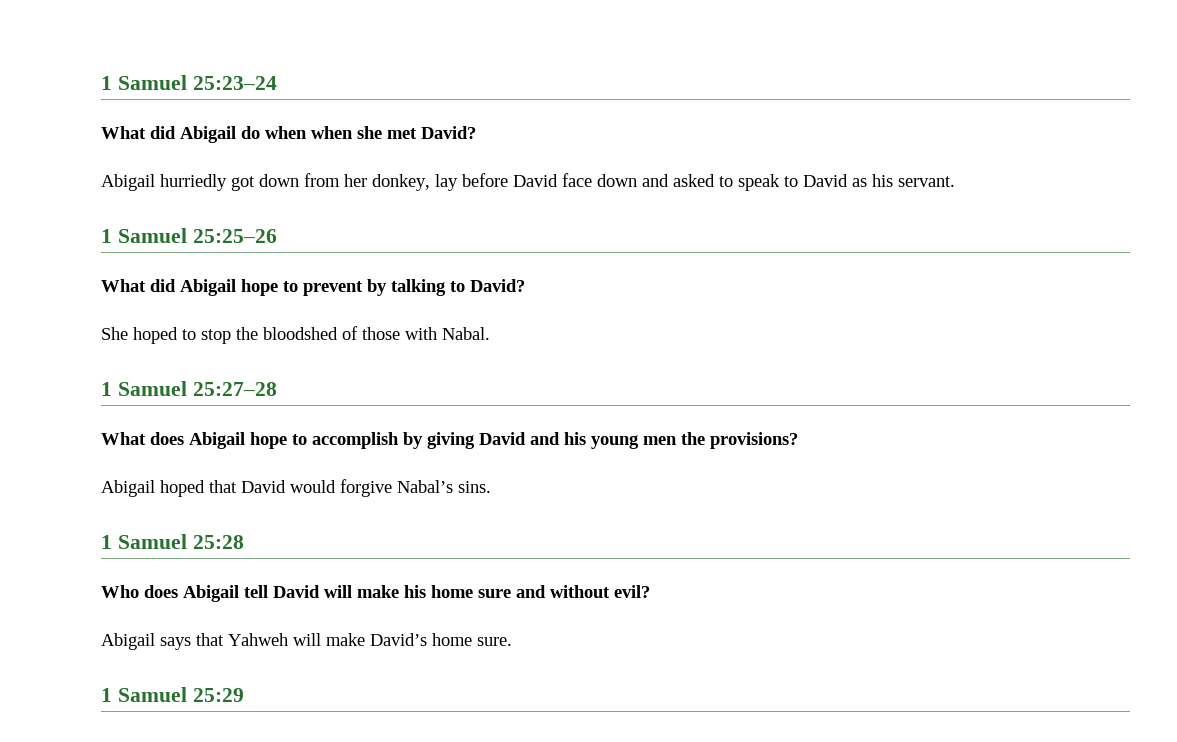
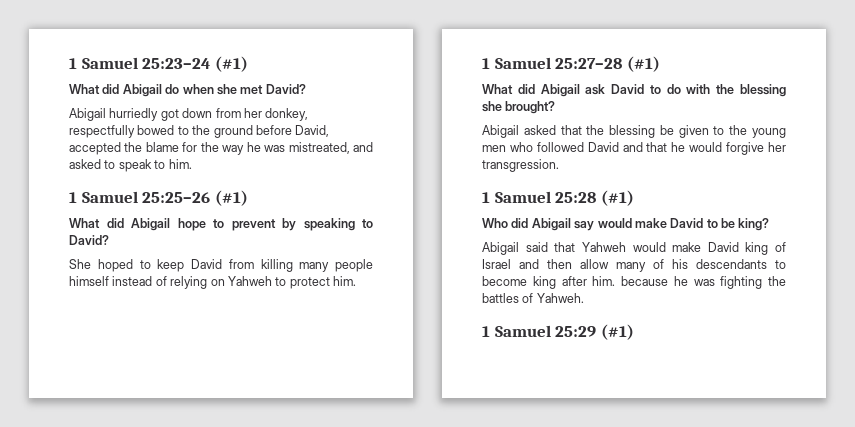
- 1 Samuel 25:23–24
+ 1 Samuel 25:23–24 (#1)
- What did Abigail do when when she met David?
+ What did Abigail do when she met David?
- Abigail hurriedly got down from her donkey, lay before David face down and asked to speak to David as his servant.
+ Abigail hurriedly got down from her donkey, respectfully bowed to the ground before David, accepted the blame for the way he was mistreated, and asked to speak to him.
- 1 Samuel 25:25–26
+ 1 Samuel 25:25–26 (#1)
- What did Abigail hope to prevent by talking to David?
+ What did Abigail hope to prevent by speaking to David?
- She hoped to stop the bloodshed of those with Nabal.
+ She hoped to keep David from killing many people himself instead of relying on Yahweh to protect him.
- 1 Samuel 25:27–28
- What does Abigail hope to accomplish by giving David and his young men the provisions?
- Abigail hoped that David would forgive Nabal’s sins.
+ 1 Samuel 25:27–28 (#1)
+ What did Abigail ask David to do with the blessing she brought?
+ Abigail asked that the blessing be given to the young men who followed David and that he would forgive her transgression.
- 1 Samuel 25:28
+ 1 Samuel 25:28 (#1)
- Who does Abigail tell David will make his home sure and without evil?
- Abigail says that Yahweh will make David’s home sure.
+ Who did Abigail say would make David to be king?
+ Abigail said that Yahweh would make David king of Israel and then allow many of his descendants to become king after him. because he was fighting the battles of Yahweh.
- 1 Samuel 25:29
+ 1 Samuel 25:29 (#1)

